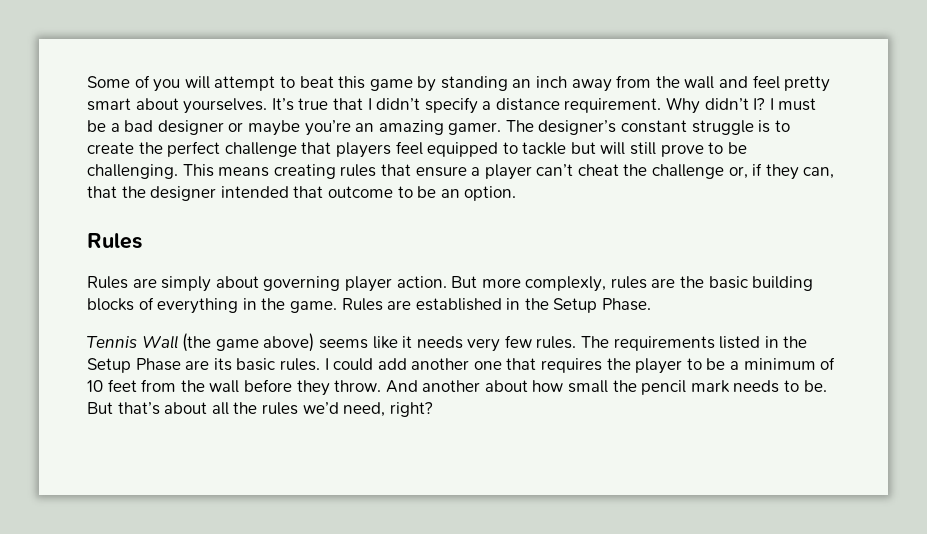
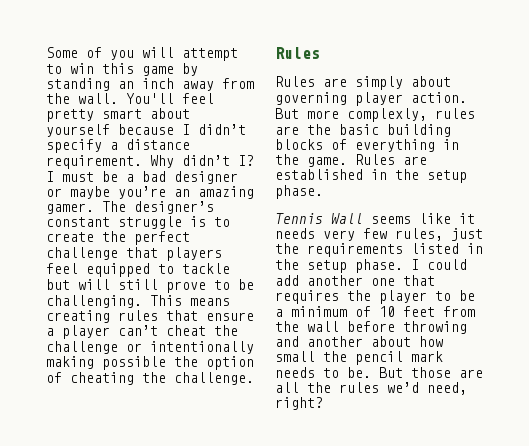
- Some of you will attempt to beat this game by standing an inch away from the wall and feel pretty smart about yourselves. It’s true that I didn’t specify a distance requirement.
+ Some of you will attempt to win this game by standing an inch away from the wall. You'll feel pretty smart about yourself because I didn’t specify a distance requirement.
- This means creating rules that ensure a player can’t cheat the challenge or, if they can, that the designer intended that outcome to be an option.
+ This means creating rules that ensure a player can’t cheat the challenge or intentionally making possible the option of cheating the challenge.
- Rules are established in the Setup Phase.
+ Rules are established in the setup phase.
- Tennis Wall (the game above) seems like it needs very few rules. The requirements listed in the Setup Phase are its basic rules.
+ Tennis Wall seems like it needs very few rules, just the requirements listed in the setup phase.
- I could add another one that requires the player to be a minimum of 10 feet from the wall before they throw. And another about how small the pencil mark needs to be.
+ I could add another one that requires the player to be a minimum of 10 feet from the wall before throwing and another about how small the pencil mark needs to be.
- But that’s about all the rules we’d need, right?
+ But those are all the rules we’d need, right?

